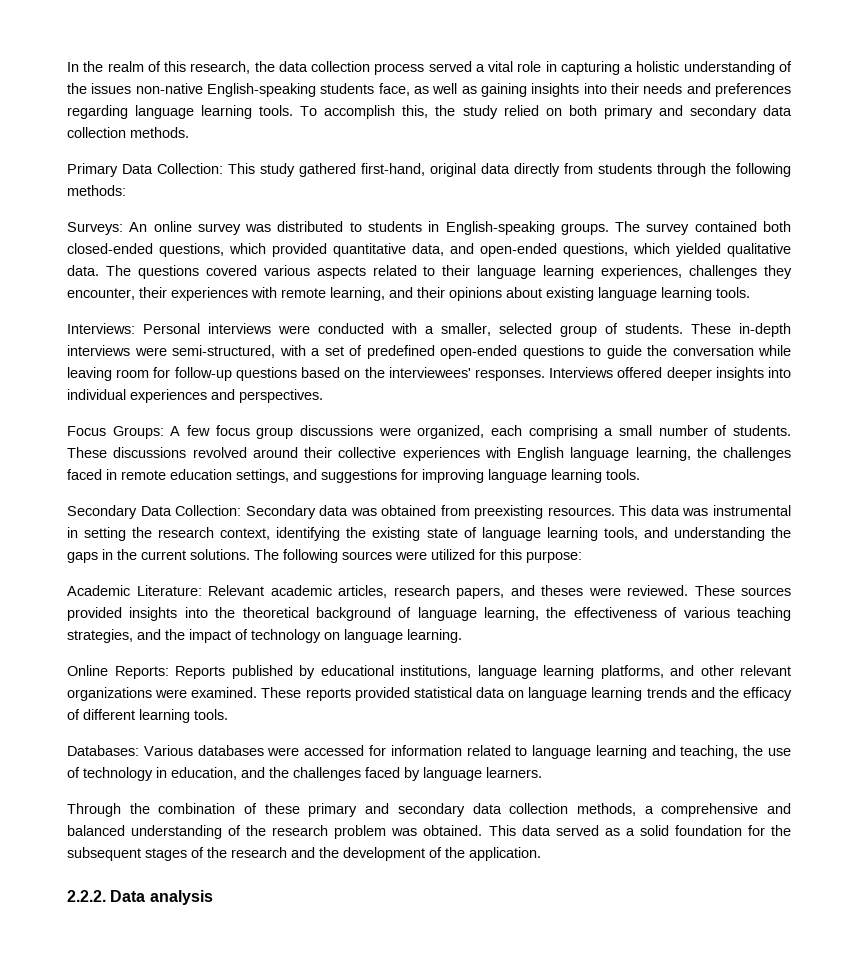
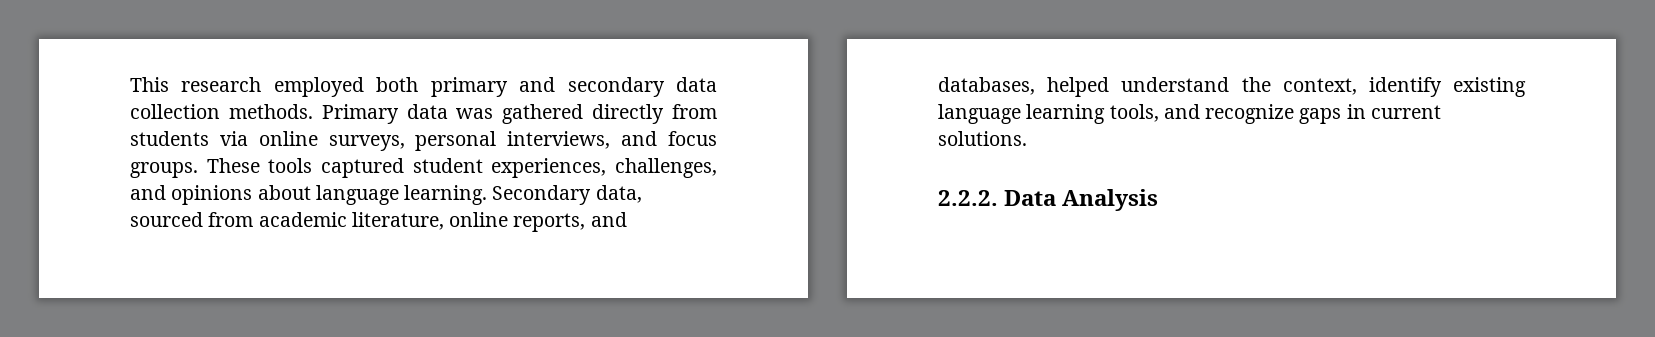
- In the realm of this research, the data collection process served a vital role in capturing a holistic understanding of the issues non-native English-speaking students face, as well as gaining insights into their needs and preferences regarding language learning tools. To accomplish this, the study relied on both primary and secondary data collection methods.
- Primary Data Collection: This study gathered first-hand, original data directly from students through the following methods:
- Surveys: An online survey was distributed to students in English-speaking groups. The survey contained both closed-ended questions, which provided quantitative data, and open-ended questions, which yielded qualitative data. The questions covered various aspects related to their language learning experiences, challenges they encounter, their experiences with remote learning, and their opinions about existing language learning tools.
- Interviews: Personal interviews were conducted with a smaller, selected group of students. These in-depth interviews were semi-structured, with a set of predefined open-ended questions to guide the conversation while leaving room for follow-up questions based on the interviewees' responses. Interviews offered deeper insights into individual experiences and perspectives.
- Focus Groups: A few focus group discussions were organized, each comprising a small number of students. These discussions revolved around their collective experiences with English language learning, the challenges faced in remote education settings, and suggestions for improving language learning tools.
- Secondary Data Collection: Secondary data was obtained from preexisting resources. This data was instrumental in setting the research context, identifying the existing state of language learning tools, and understanding the gaps in the current solutions. The following sources were utilized for this purpose:
- Academic Literature: Relevant academic articles, research papers, and theses were reviewed. These sources provided insights into the theoretical background of language learning, the effectiveness of various teaching strategies, and the impact of technology on language learning.
- Online Reports: Reports published by educational institutions, language learning platforms, and other relevant organizations were examined. These reports provided statistical data on language learning trends and the efficacy of different learning tools.
- Databases: Various databases were accessed for information related to language learning and teaching, the use of technology in education, and the challenges faced by language learners.
- Through the combination of these primary and secondary data collection methods, a comprehensive and balanced understanding of the research problem was obtained. This data served as a solid foundation for the subsequent stages of the research and the development of the application.
+ This research employed both primary and secondary data collection methods. Primary data was gathered directly from students via online surveys, personal interviews, and focus groups. These tools captured student experiences, challenges, and opinions about language learning. Secondary data, sourced from academic literature, online reports, and databases, helped understand the context, identify existing language learning tools, and recognize gaps in current solutions.
- 2.2.2. Data analysis
+ 2.2.2. Data Analysis

